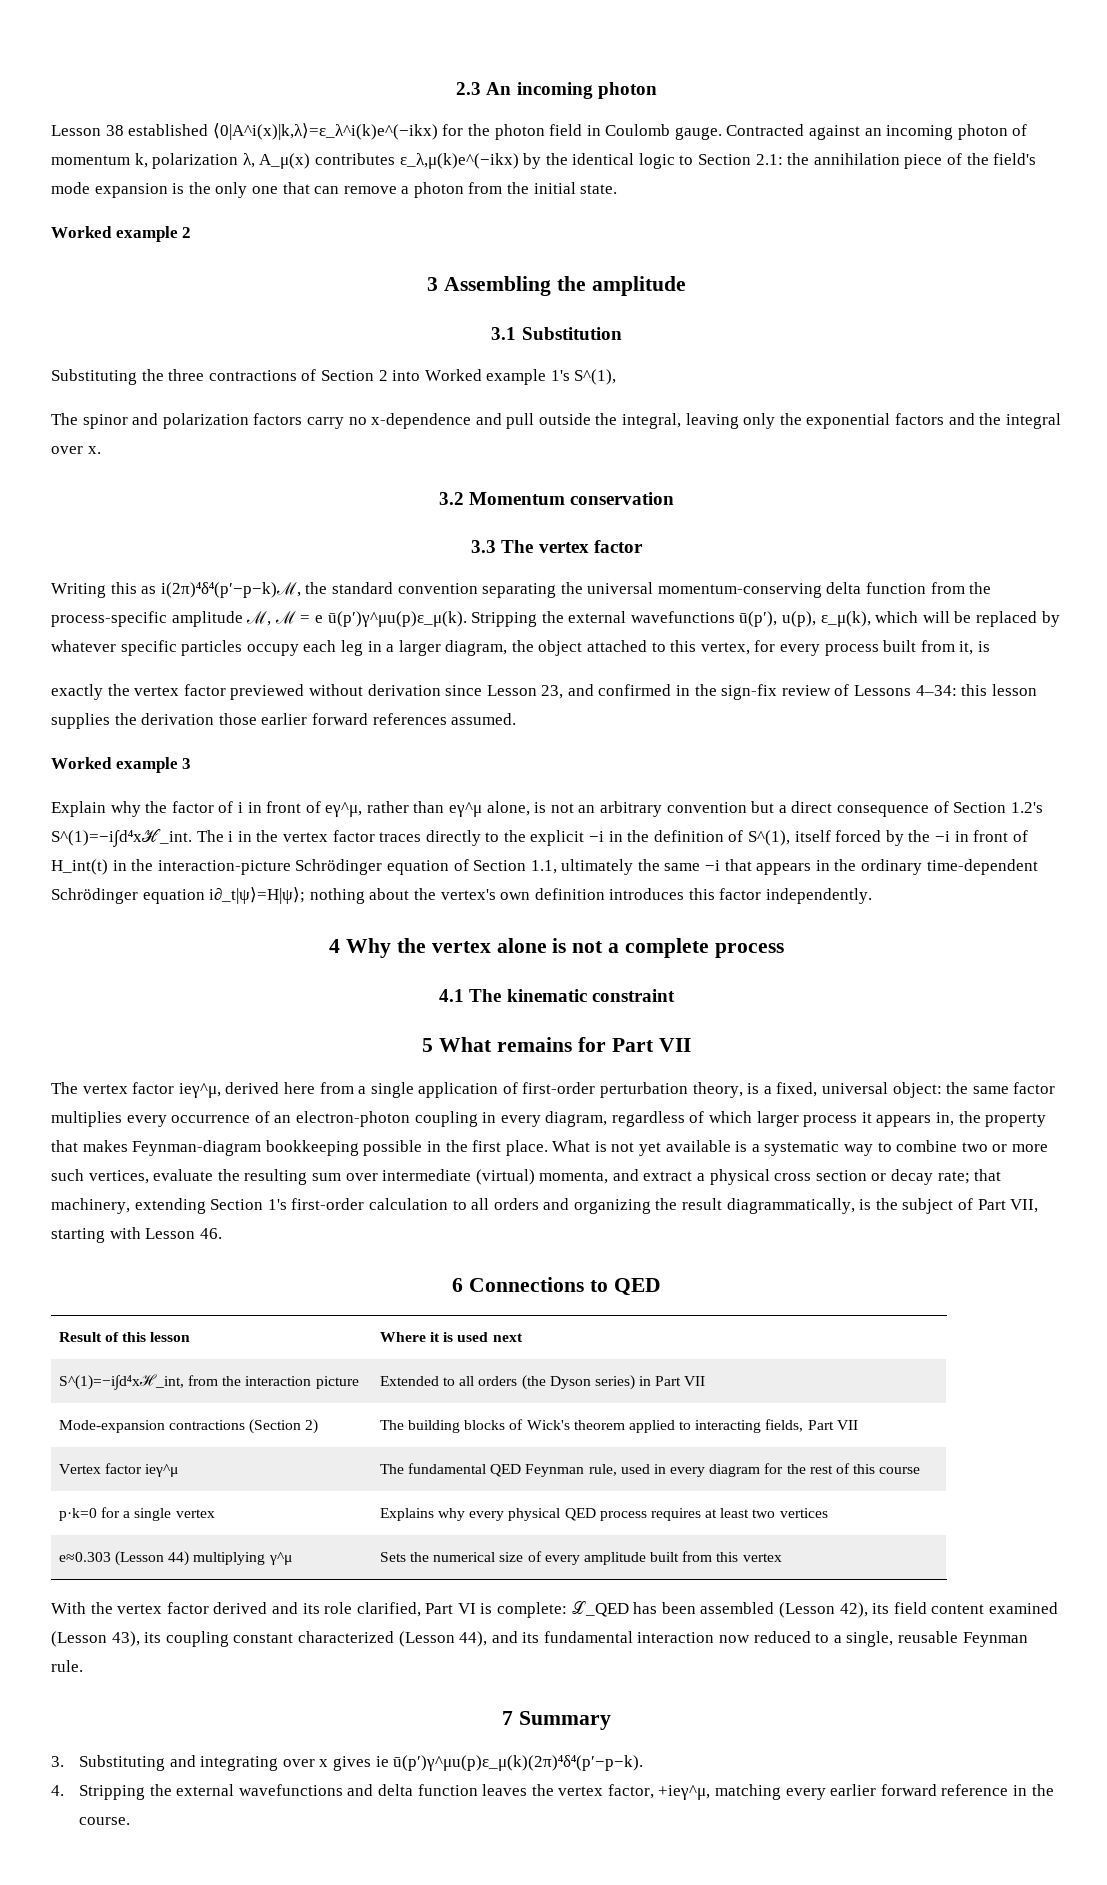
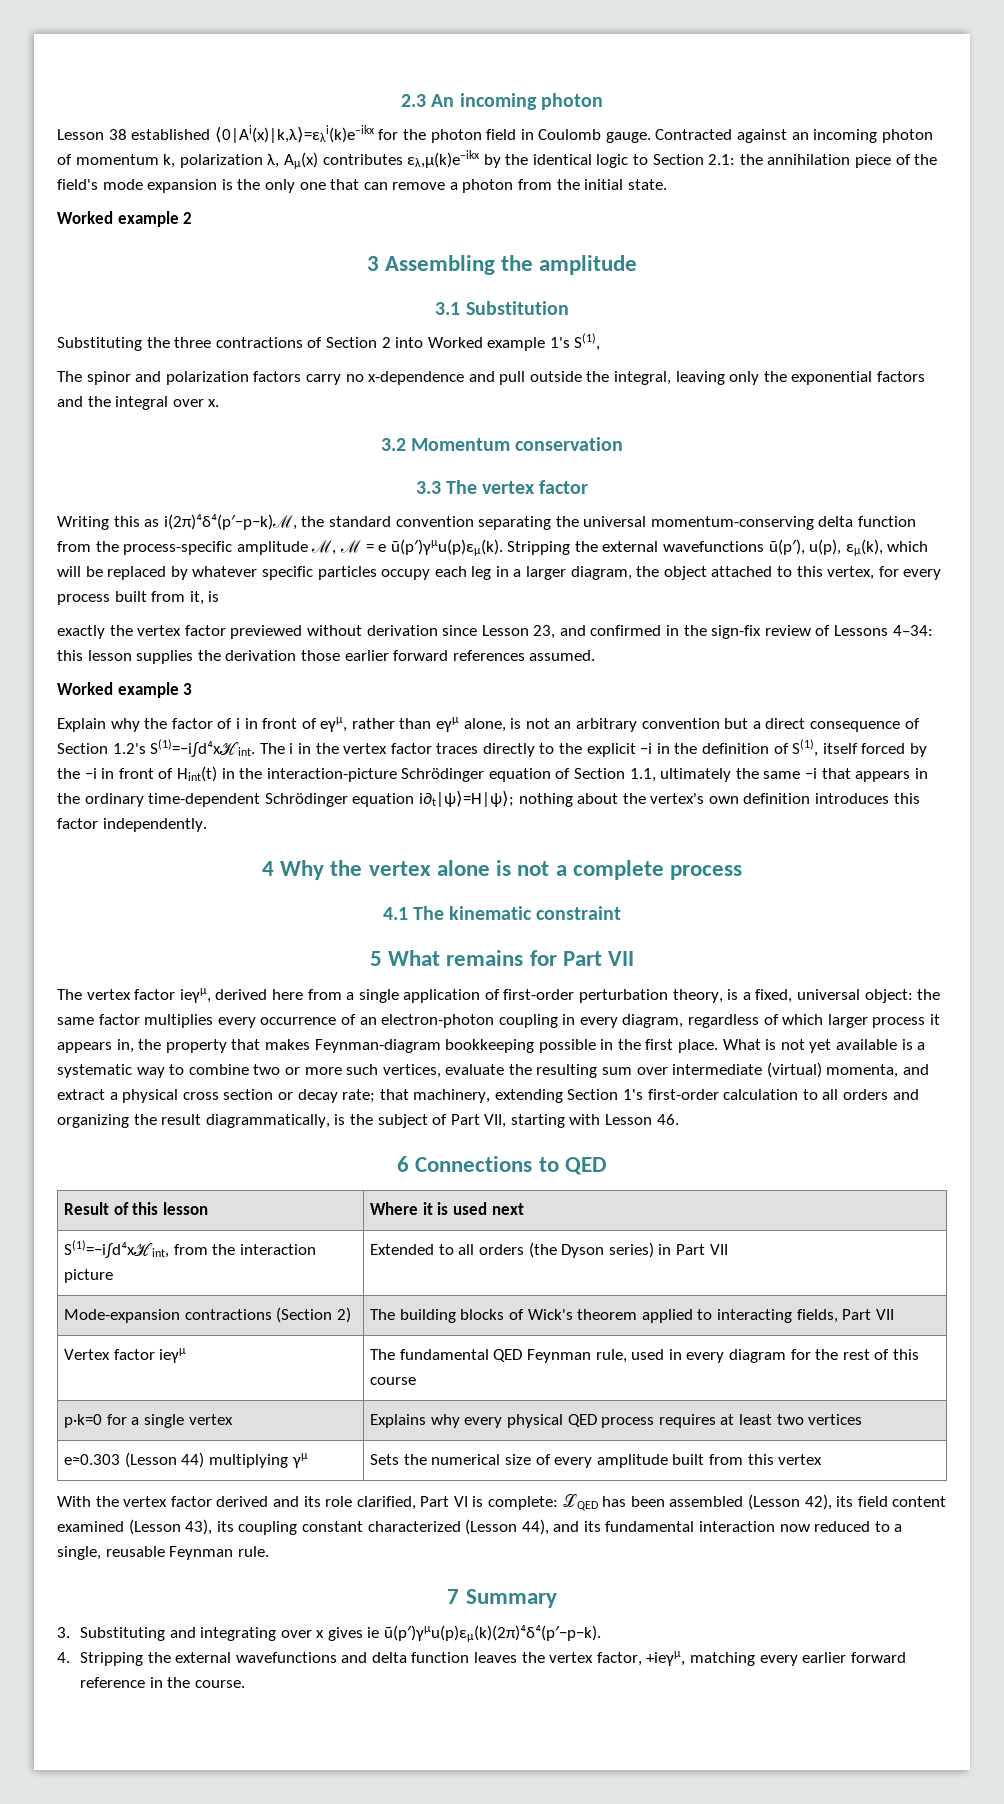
- Lesson 38 established ⟨0|A^i(x)|k,λ⟩=ε_λ^i(k)e^(−ikx) for the photon field in Coulomb gauge.
+ Lesson 38 established ⟨0|Ai(x)|k,λ⟩=ελi(k)e−ikx for the photon field in Coulomb gauge.
- Contracted against an incoming photon of momentum k, polarization λ, A_μ(x) contributes ε_λ,μ(k)e^(−ikx) by the identical logic to Section 2.1: the annihilation piece of the field's mode expansion is the only one that can remove a photon from the initial state.
+ Contracted against an incoming photon of momentum k, polarization λ, Aμ(x) contributes ελ,μ(k)e−ikx by the identical logic to Section 2.1: the annihilation piece of the field's mode expansion is the only one that can remove a photon from the initial state.
- Substituting the three contractions of Section 2 into Worked example 1's S^(1),
+ Substituting the three contractions of Section 2 into Worked example 1's S(1),
- Writing this as i(2π)⁴δ⁴(p′−p−k)ℳ, the standard convention separating the universal momentum-conserving delta function from the process-specific amplitude ℳ, ℳ = e ū(p′)γ^μu(p)ε_μ(k).
+ Writing this as i(2π)⁴δ⁴(p′−p−k)ℳ, the standard convention separating the universal momentum-conserving delta function from the process-specific amplitude ℳ, ℳ = e ū(p′)γμu(p)εμ(k).
- Stripping the external wavefunctions ū(p′), u(p), ε_μ(k), which will be replaced by whatever specific particles occupy each leg in a larger diagram, the object attached to this vertex, for every process built from it, is
+ Stripping the external wavefunctions ū(p′), u(p), εμ(k), which will be replaced by whatever specific particles occupy each leg in a larger diagram, the object attached to this vertex, for every process built from it, is
- Explain why the factor of i in front of eγ^μ, rather than eγ^μ alone, is not an arbitrary convention but a direct consequence of Section 1.2's S^(1)=−i∫d⁴xℋ_int.
+ Explain why the factor of i in front of eγμ, rather than eγμ alone, is not an arbitrary convention but a direct consequence of Section 1.2's S(1)=−i∫d⁴xℋint.
- The i in the vertex factor traces directly to the explicit −i in the definition of S^(1), itself forced by the −i in front of H_int(t) in the interaction-picture Schrödinger equation of Section 1.1, ultimately the same −i that appears in the ordinary time-dependent Schrödinger equation i∂_t|ψ⟩=H|ψ⟩; nothing about the vertex's own definition introduces this factor independently.
+ The i in the vertex factor traces directly to the explicit −i in the definition of S(1), itself forced by the −i in front of Hint(t) in the interaction-picture Schrödinger equation of Section 1.1, ultimately the same −i that appears in the ordinary time-dependent Schrödinger equation i∂t|ψ⟩=H|ψ⟩; nothing about the vertex's own definition introduces this factor independently.
- The vertex factor ieγ^μ, derived here from a single application of first-order perturbation theory, is a fixed, universal object: the same factor multiplies every occurrence of an electron-photon coupling in every diagram, regardless of which larger process it appears in, the property that makes Feynman-diagram bookkeeping possible in the first place.
+ The vertex factor ieγμ, derived here from a single application of first-order perturbation theory, is a fixed, universal object: the same factor multiplies every occurrence of an electron-photon coupling in every diagram, regardless of which larger process it appears in, the property that makes Feynman-diagram bookkeeping possible in the first place.
- S^(1)=−i∫d⁴xℋ_int, from the interaction picture | Extended to all orders (the Dyson series) in Part VII
+ S(1)=−i∫d⁴xℋint, from the interaction picture | Extended to all orders (the Dyson series) in Part VII
- Vertex factor ieγ^μ | The fundamental QED Feynman rule, used in every diagram for the rest of this course
+ Vertex factor ieγμ | The fundamental QED Feynman rule, used in every diagram for the rest of this course
- e≈0.303 (Lesson 44) multiplying γ^μ | Sets the numerical size of every amplitude built from this vertex
+ e≈0.303 (Lesson 44) multiplying γμ | Sets the numerical size of every amplitude built from this vertex
- With the vertex factor derived and its role clarified, Part VI is complete: ℒ_QED has been assembled (Lesson 42), its field content examined (Lesson 43), its coupling constant characterized (Lesson 44), and its fundamental interaction now reduced to a single, reusable Feynman rule.
+ With the vertex factor derived and its role clarified, Part VI is complete: ℒQED has been assembled (Lesson 42), its field content examined (Lesson 43), its coupling constant characterized (Lesson 44), and its fundamental interaction now reduced to a single, reusable Feynman rule.
- 3. Substituting and integrating over x gives ie ū(p′)γ^μu(p)ε_μ(k)(2π)⁴δ⁴(p′−p−k).
+ 3. Substituting and integrating over x gives ie ū(p′)γμu(p)εμ(k)(2π)⁴δ⁴(p′−p−k).
- 4. Stripping the external wavefunctions and delta function leaves the vertex factor, +ieγ^μ, matching every earlier forward reference in the course.
+ 4. Stripping the external wavefunctions and delta function leaves the vertex factor, +ieγμ, matching every earlier forward reference in the course.

